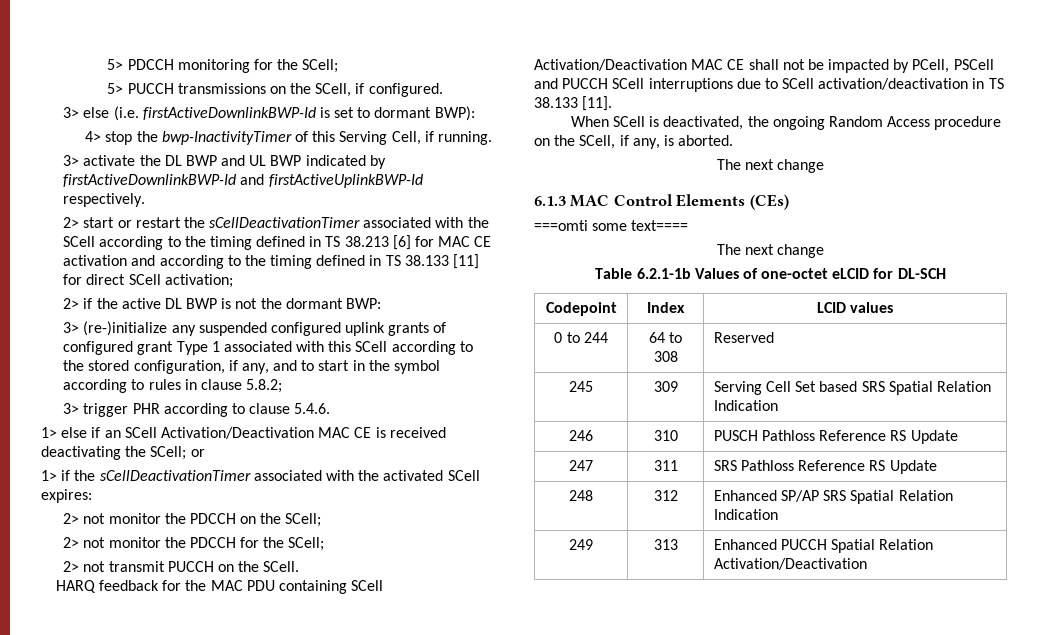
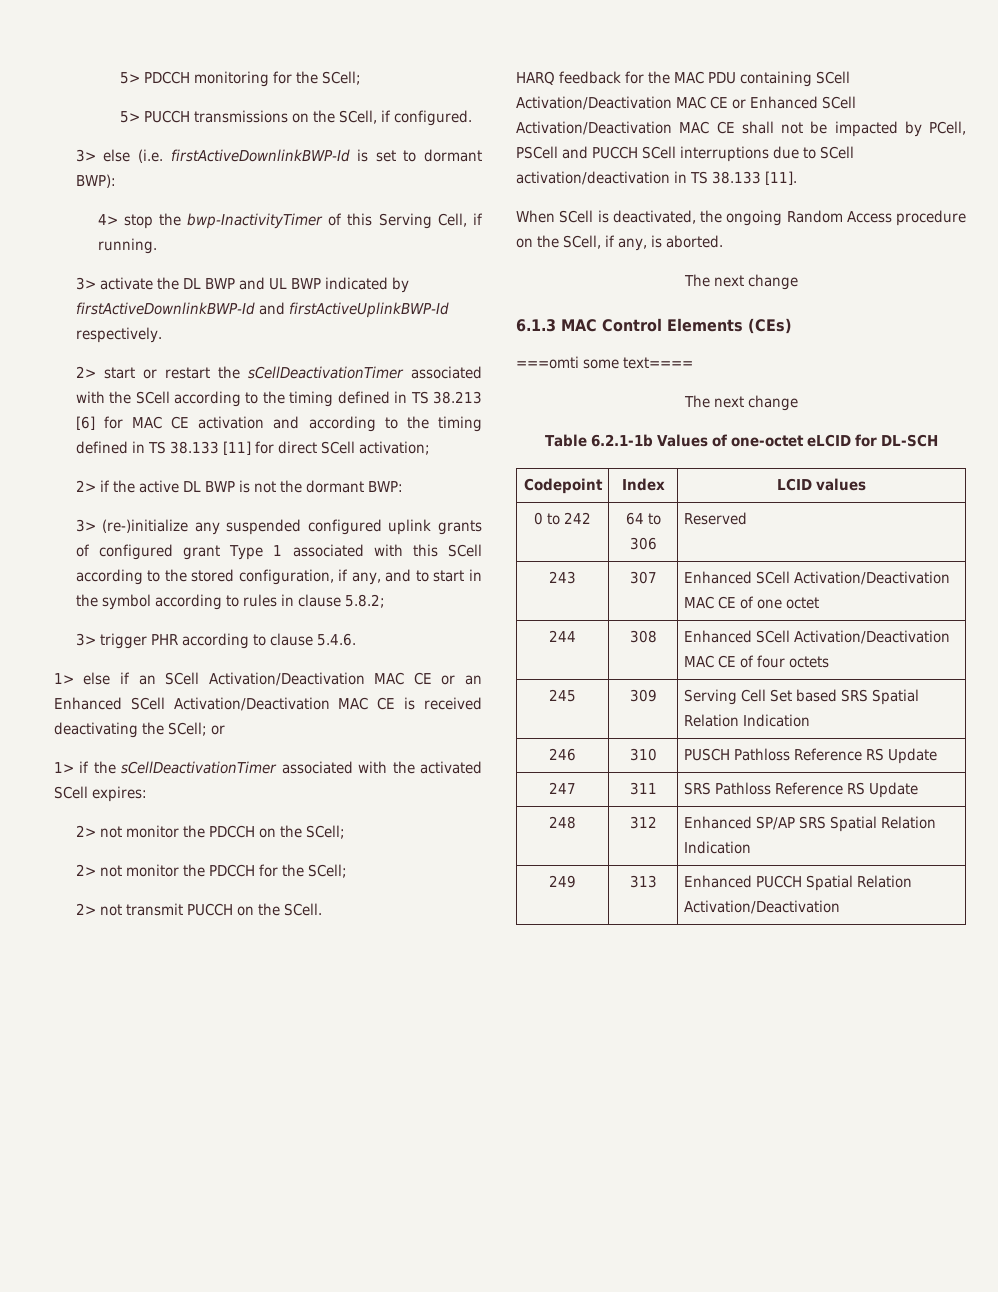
- 1> else if an SCell Activation/Deactivation MAC CE is received deactivating the SCell; or
+ 1> else if an SCell Activation/Deactivation MAC CE or an Enhanced SCell Activation/Deactivation MAC CE is received deactivating the SCell; or
- HARQ feedback for the MAC PDU containing SCell Activation/Deactivation MAC CE shall not be impacted by PCell, PSCell and PUCCH SCell interruptions due to SCell activation/deactivation in TS 38.133 [11].
+ HARQ feedback for the MAC PDU containing SCell Activation/Deactivation MAC CE or Enhanced SCell Activation/Deactivation MAC CE shall not be impacted by PCell, PSCell and PUCCH SCell interruptions due to SCell activation/deactivation in TS 38.133 [11].
- 0 to 244 | 64 to 308 | Reserved
+ 0 to 242 | 64 to 306 | Reserved
+ 243 | 307 | Enhanced SCell Activation/Deactivation MAC CE of one octet
+ 244 | 308 | Enhanced SCell Activation/Deactivation MAC CE of four octets

